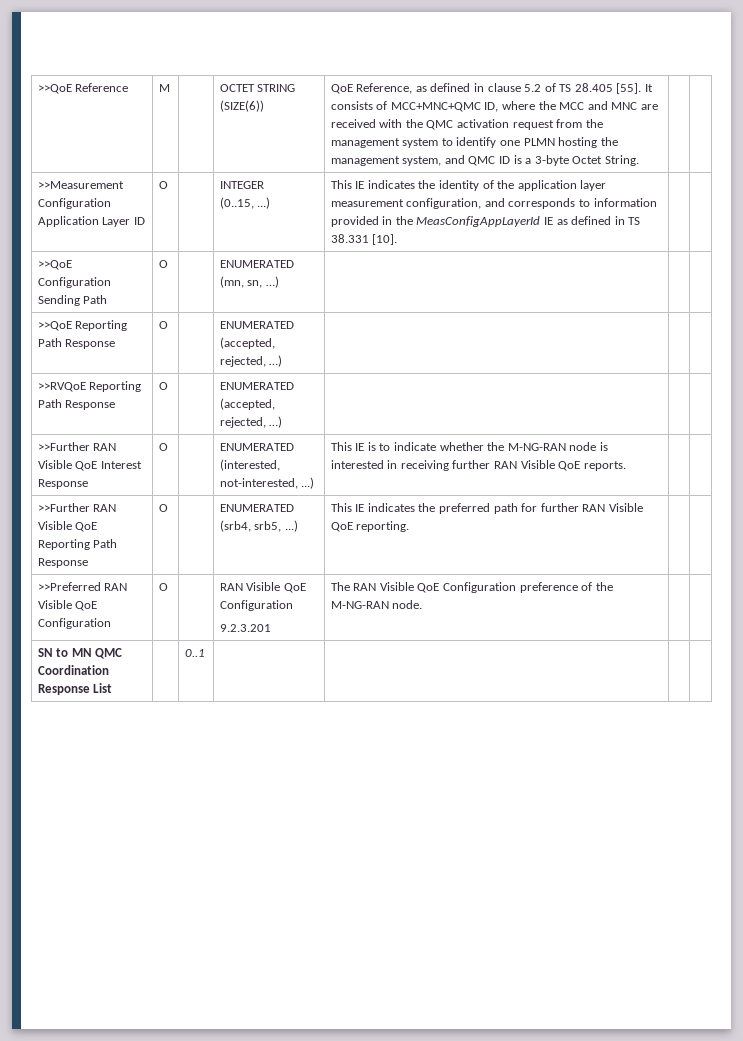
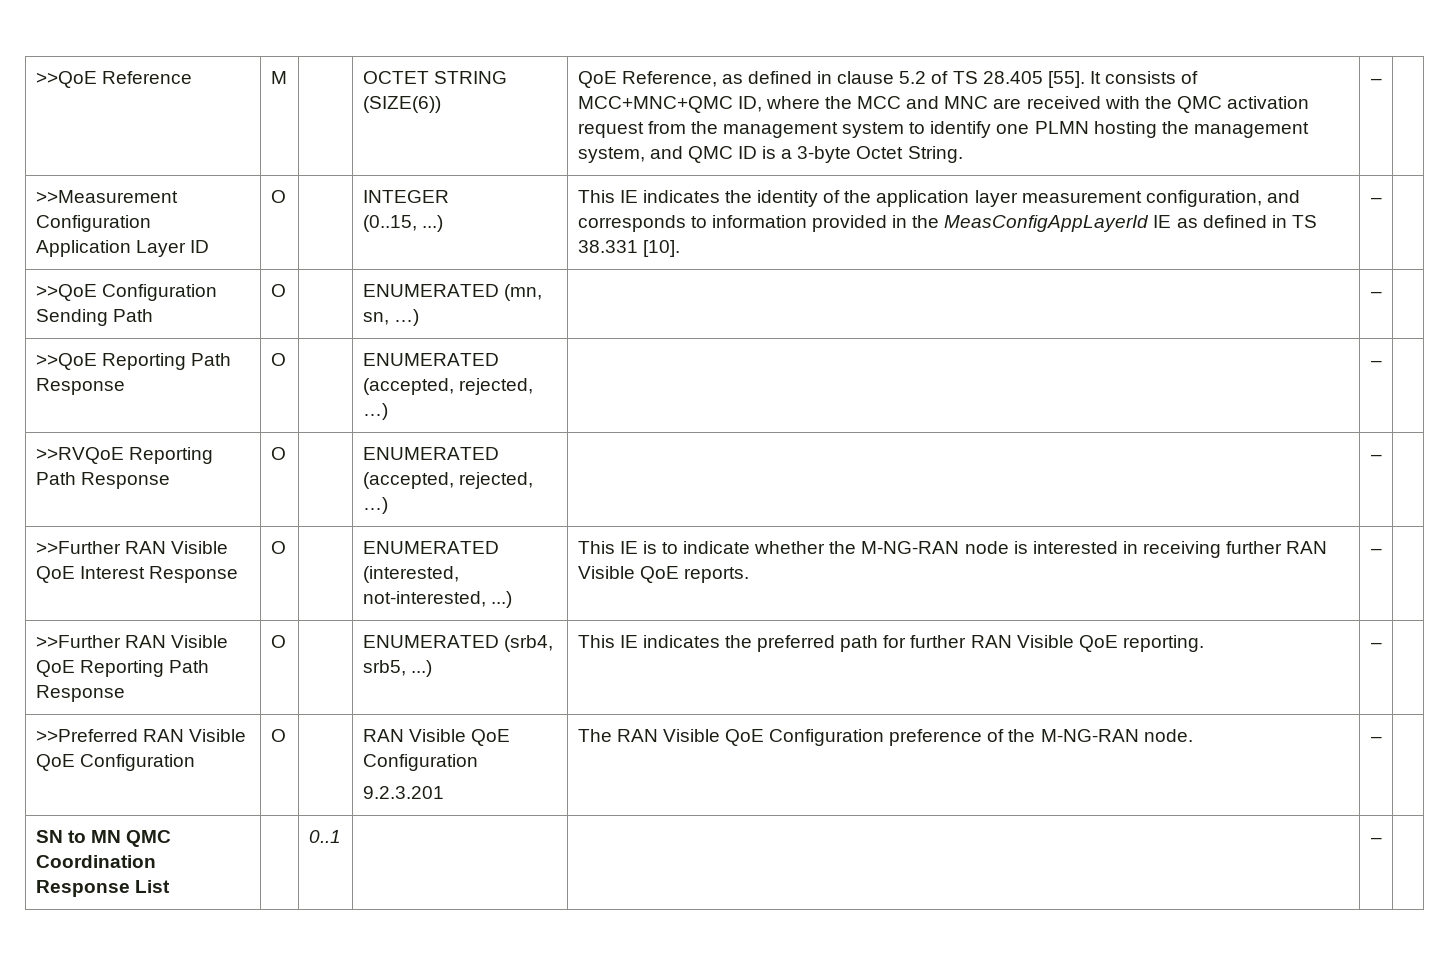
- It consists of MCC+MNC+QMC ID, where the MCC and MNC are received with the QMC activation request from the management system to identify one PLMN hosting the management system, and QMC ID is a 3-byte Octet String.
+ It consists of MCC+MNC+QMC ID, where the MCC and MNC are received with the QMC activation request from the management system to identify one PLMN hosting the management system, and QMC ID is a 3-byte Octet String. | –
  >>Measurement Configuration Application Layer ID | O | | INTEGER
- (0..15, ...) | This IE indicates the identity of the application layer measurement configuration, and corresponds to information provided in the MeasConfigAppLayerId IE as defined in TS 38.331 [10]. | |
+ (0..15, ...) | This IE indicates the identity of the application layer measurement configuration, and corresponds to information provided in the MeasConfigAppLayerId IE as defined in TS 38.331 [10]. | – |
- >>QoE Configuration Sending Path | O | | ENUMERATED (mn, sn, …) | | |
+ >>QoE Configuration Sending Path | O | | ENUMERATED (mn, sn, …) | | – |
- >>QoE Reporting Path Response | O | | ENUMERATED (accepted, rejected, …) | | |
+ >>QoE Reporting Path Response | O | | ENUMERATED (accepted, rejected, …) | | – |
- >>RVQoE Reporting Path Response | O | | ENUMERATED (accepted, rejected, …) | | |
+ >>RVQoE Reporting Path Response | O | | ENUMERATED (accepted, rejected, …) | | – |
- >>Further RAN Visible QoE Interest Response | O | | ENUMERATED (interested, not-interested, ...) | This IE is to indicate whether the M-NG-RAN node is interested in receiving further RAN Visible QoE reports. | |
+ >>Further RAN Visible QoE Interest Response | O | | ENUMERATED (interested, not-interested, ...) | This IE is to indicate whether the M-NG-RAN node is interested in receiving further RAN Visible QoE reports. | – |
- >>Further RAN Visible QoE Reporting Path Response | O | | ENUMERATED (srb4, srb5, ...) | This IE indicates the preferred path for further RAN Visible QoE reporting. | |
+ >>Further RAN Visible QoE Reporting Path Response | O | | ENUMERATED (srb4, srb5, ...) | This IE indicates the preferred path for further RAN Visible QoE reporting. | – |
  >>Preferred RAN Visible QoE Configuration | O | | RAN Visible QoE Configuration
- 9.2.3.201 | The RAN Visible QoE Configuration preference of the M-NG-RAN node. | |
+ 9.2.3.201 | The RAN Visible QoE Configuration preference of the M-NG-RAN node. | – |
- SN to MN QMC Coordination Response List | | 0..1 | | | |
+ SN to MN QMC Coordination Response List | | 0..1 | | | – |

